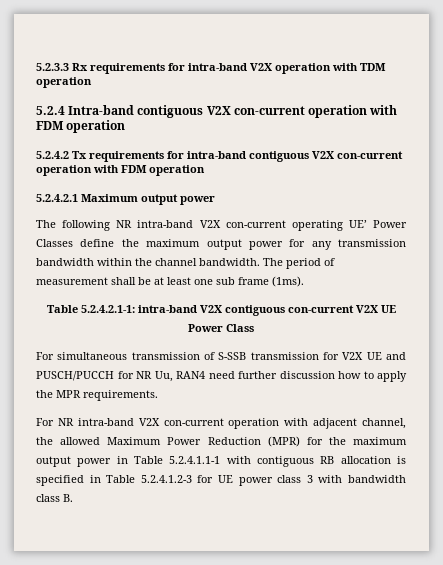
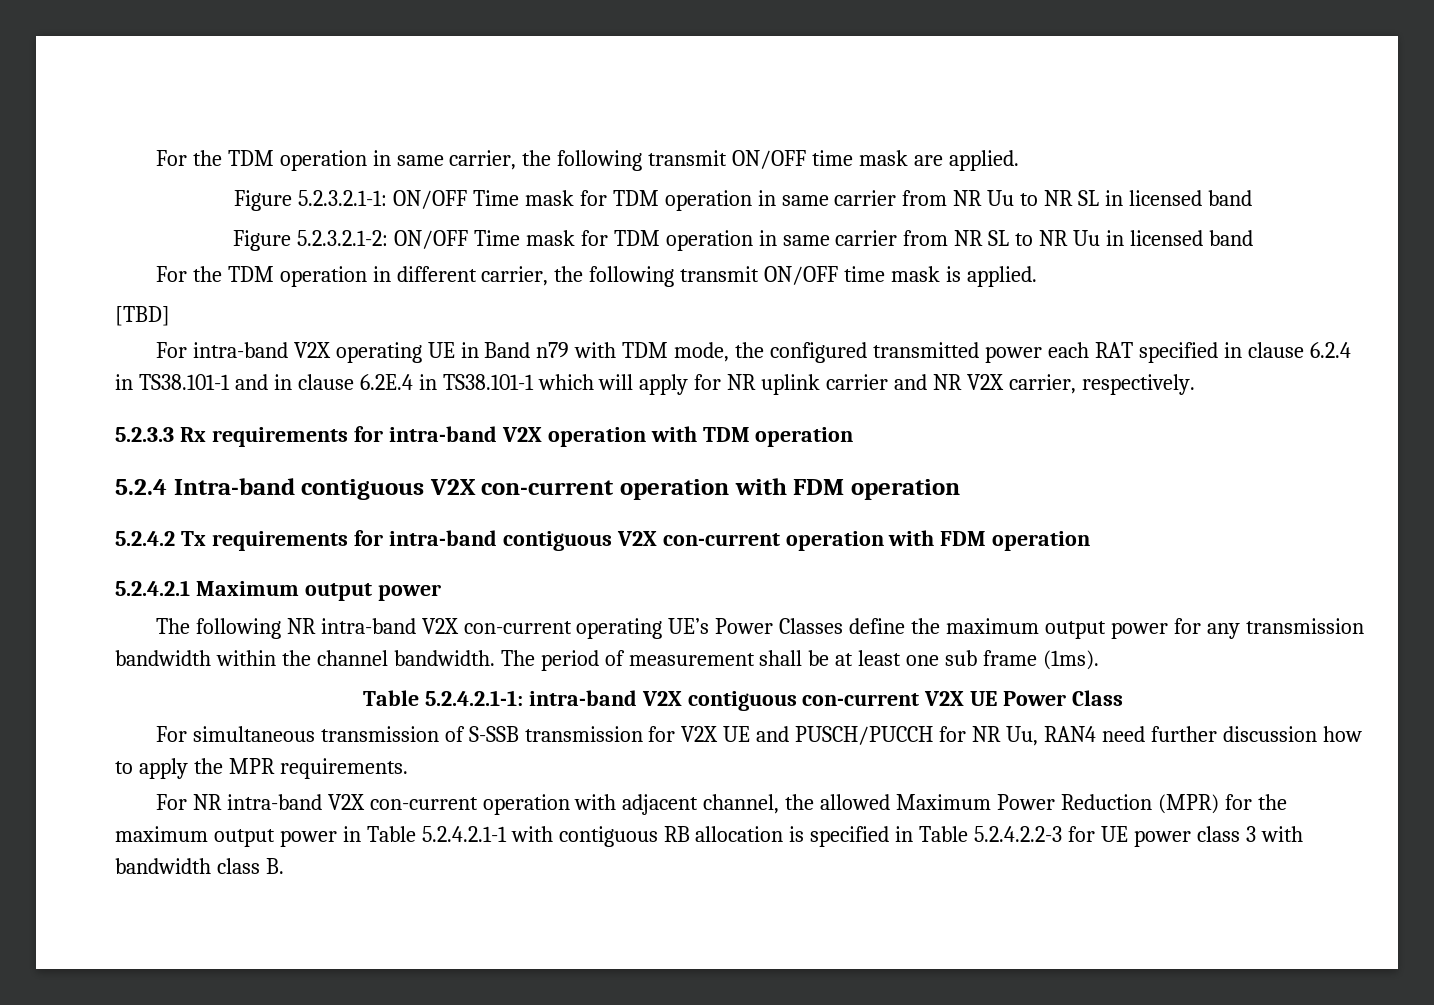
+ For the TDM operation in same carrier, the following transmit ON/OFF time mask are applied.
+ Figure 5.2.3.2.1-1: ON/OFF Time mask for TDM operation in same carrier from NR Uu to NR SL in licensed band
+ Figure 5.2.3.2.1-2: ON/OFF Time mask for TDM operation in same carrier from NR SL to NR Uu in licensed band
+ For the TDM operation in different carrier, the following transmit ON/OFF time mask is applied.
+ [TBD]
+ For intra-band V2X operating UE in Band n79 with TDM mode, the configured transmitted power each RAT specified in clause 6.2.4 in TS38.101-1 and in clause 6.2E.4 in TS38.101-1 which will apply for NR uplink carrier and NR V2X carrier, respectively.
- The following NR intra-band V2X con-current operating UE’ Power Classes define the maximum output power for any transmission bandwidth within the channel bandwidth.
+ The following NR intra-band V2X con-current operating UE’s Power Classes define the maximum output power for any transmission bandwidth within the channel bandwidth.
- For NR intra-band V2X con-current operation with adjacent channel, the allowed Maximum Power Reduction (MPR) for the maximum output power in Table 5.2.4.1.1-1 with contiguous RB allocation is specified in Table 5.2.4.1.2-3 for UE power class 3 with bandwidth class B.
+ For NR intra-band V2X con-current operation with adjacent channel, the allowed Maximum Power Reduction (MPR) for the maximum output power in Table 5.2.4.2.1-1 with contiguous RB allocation is specified in Table 5.2.4.2.2-3 for UE power class 3 with bandwidth class B.

